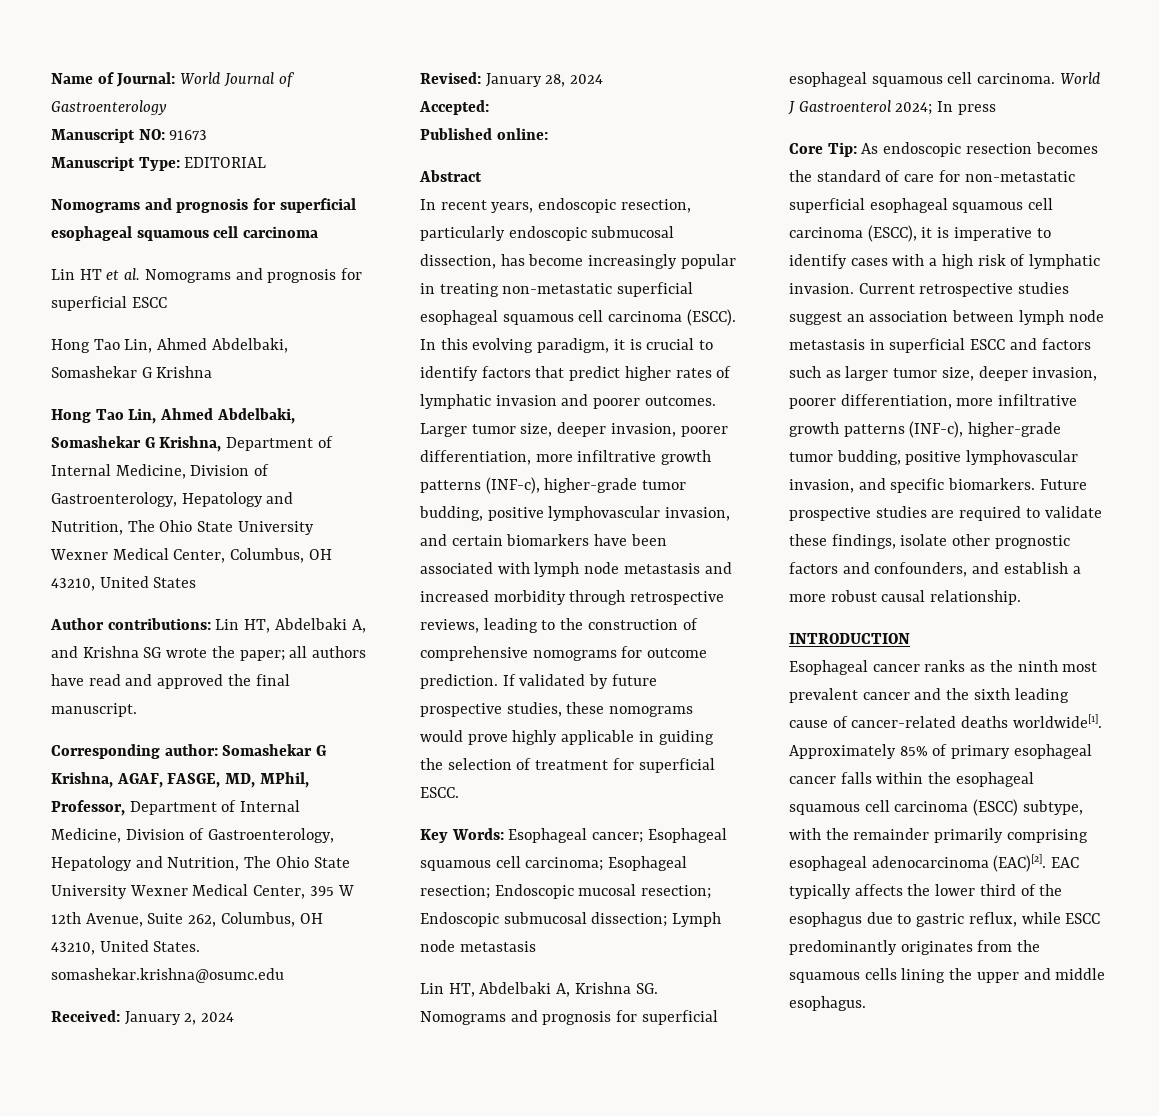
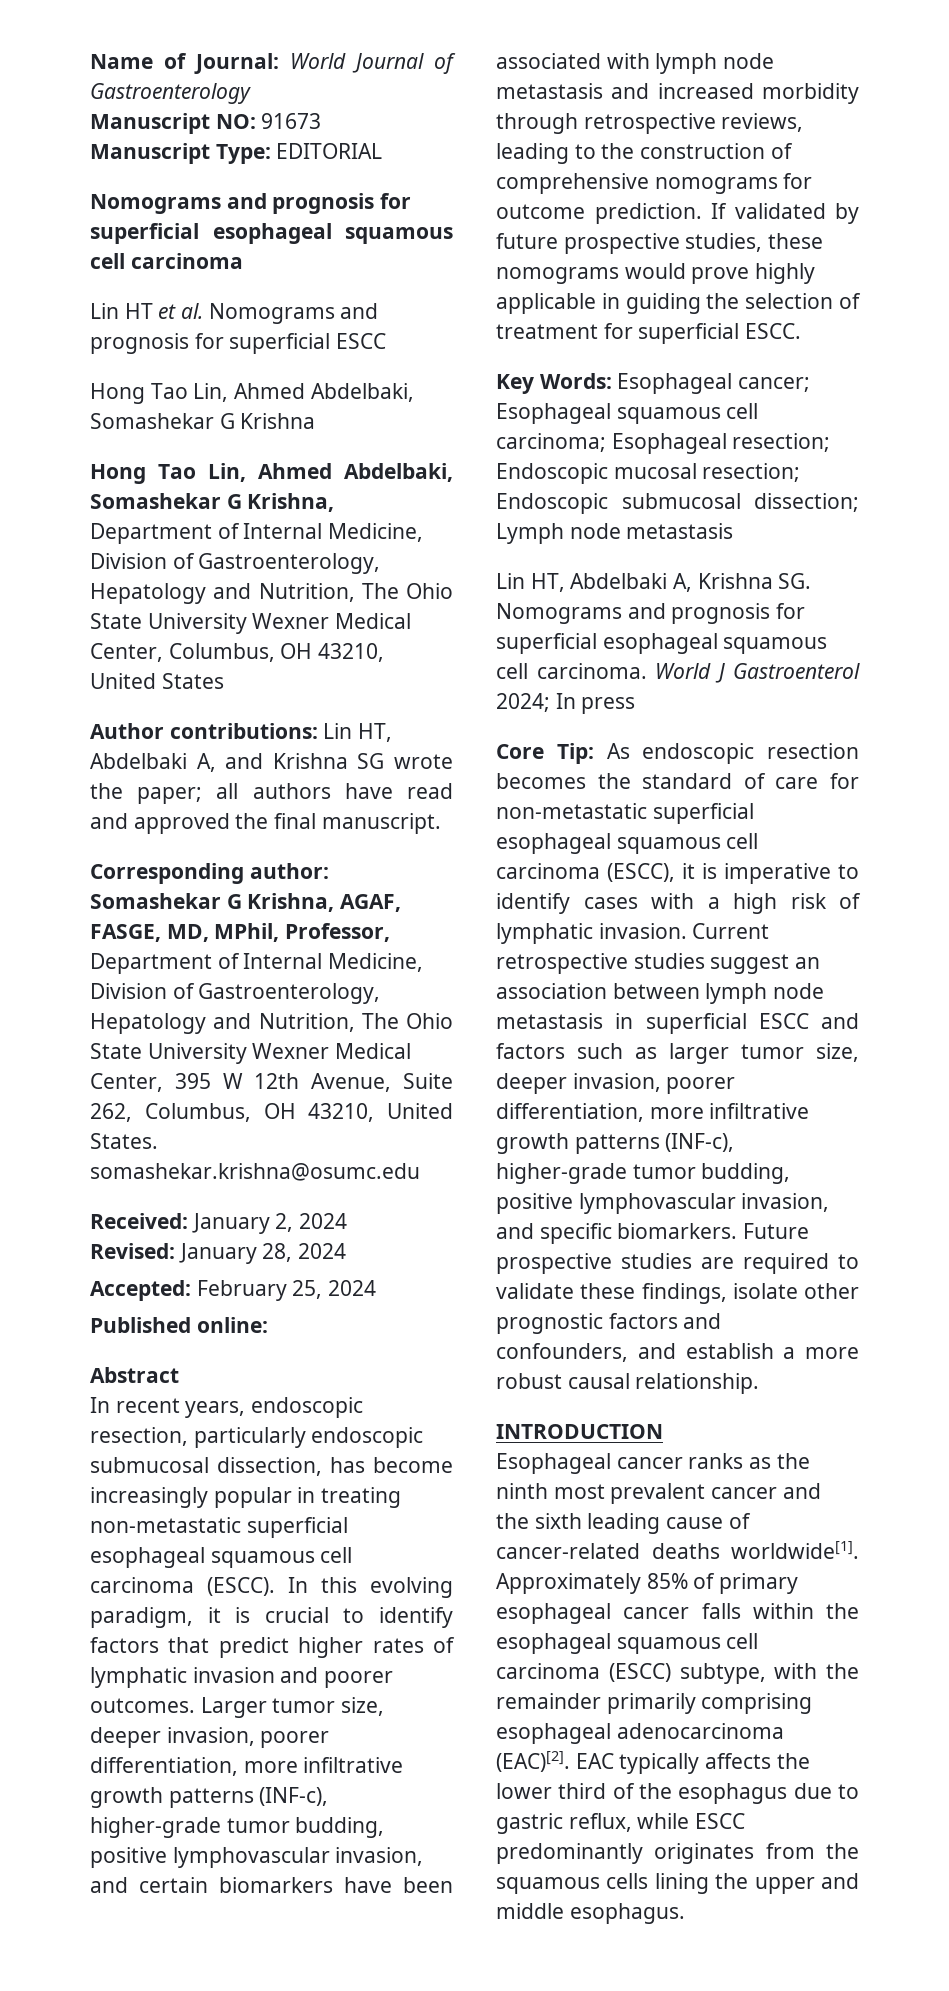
- Accepted:
+ Accepted: February 25, 2024

